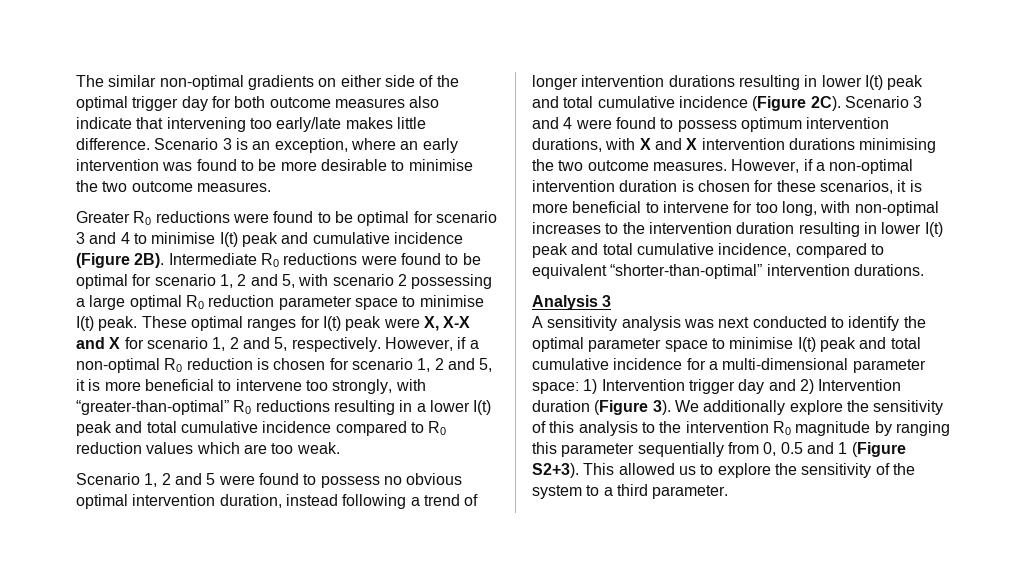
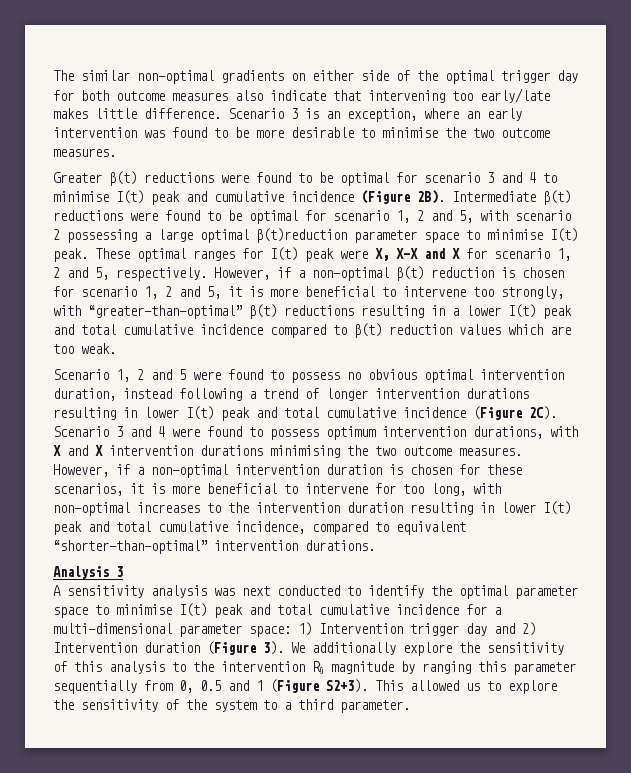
- Greater R0 reductions were found to be optimal for scenario 3 and 4 to minimise I(t) peak and cumulative incidence (Figure 2B).
+ Greater β(t) reductions were found to be optimal for scenario 3 and 4 to minimise I(t) peak and cumulative incidence (Figure 2B).
- Intermediate R0 reductions were found to be optimal for scenario 1, 2 and 5, with scenario 2 possessing a large optimal R0 reduction parameter space to minimise I(t) peak.
+ Intermediate β(t) reductions were found to be optimal for scenario 1, 2 and 5, with scenario 2 possessing a large optimal β(t)reduction parameter space to minimise I(t) peak.
- However, if a non-optimal R0 reduction is chosen for scenario 1, 2 and 5, it is more beneficial to intervene too strongly, with “greater-than-optimal” R0 reductions resulting in a lower I(t) peak and total cumulative incidence compared to R0 reduction values which are too weak.
+ However, if a non-optimal β(t) reduction is chosen for scenario 1, 2 and 5, it is more beneficial to intervene too strongly, with “greater-than-optimal” β(t) reductions resulting in a lower I(t) peak and total cumulative incidence compared to β(t) reduction values which are too weak.

